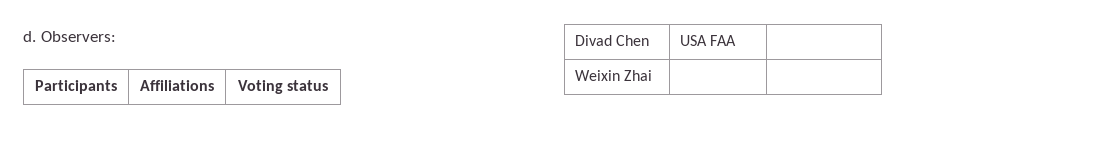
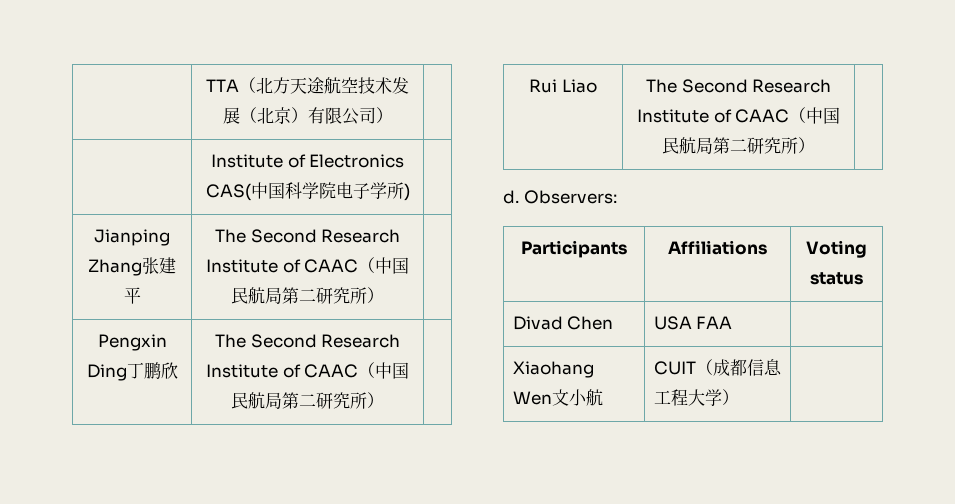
+ | TTA（北方天途航空技术发展（北京）有限公司） |
+ | Institute of Electronics CAS(中国科学院电子学所) |
+ Jianping Zhang张建平 | The Second Research Institute of CAAC（中国民航局第二研究所） |
+ Pengxin Ding丁鹏欣 | The Second Research Institute of CAAC（中国民航局第二研究所） |
+ Rui Liao | The Second Research Institute of CAAC（中国民航局第二研究所） |
- Weixin Zhai | |
+ Xiaohang Wen文小航 | CUIT（成都信息工程大学） |

